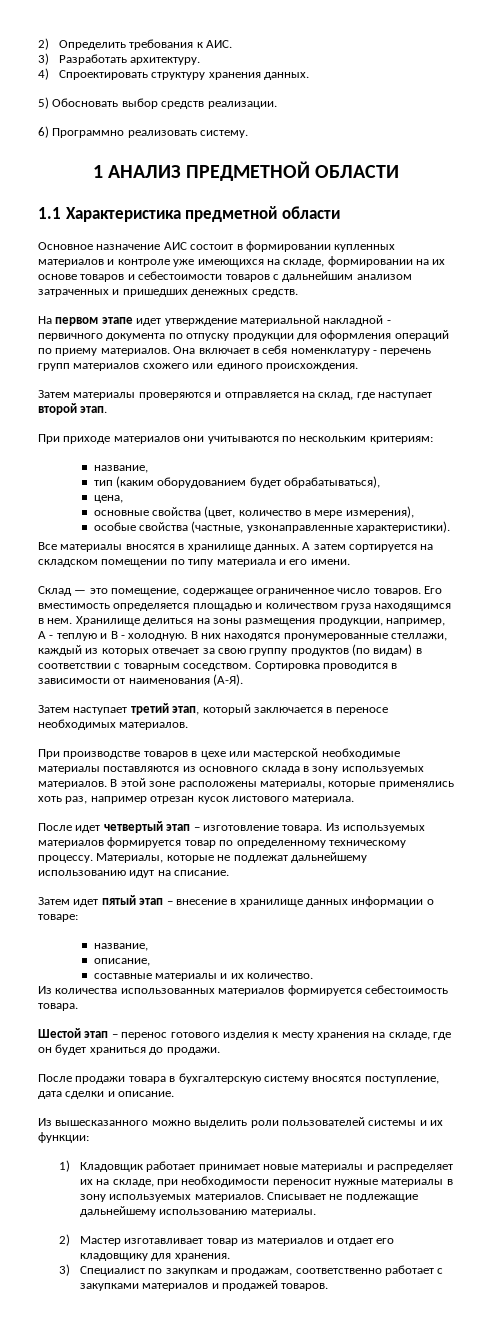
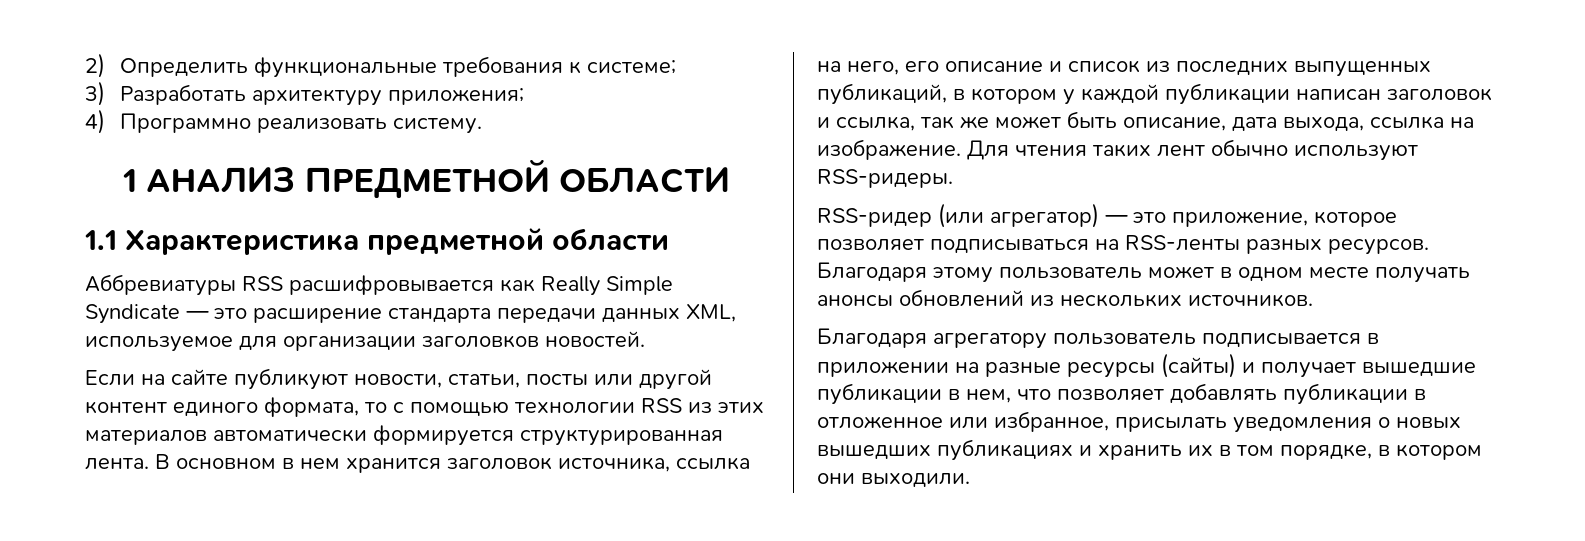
- 2) Определить требования к АИС.
+ 2) Определить функциональные требования к системе;
- 3) Разработать архитектуру.
+ 3) Разработать архитектуру приложения;
- 4) Спроектировать структуру хранения данных.
- 5) Обосновать выбор средств реализации.
- 6) Программно реализовать систему.
+ 4) Программно реализовать систему.
- Основное назначение АИС состоит в формировании купленных материалов и контроле уже имеющихся на складе, формировании на их основе товаров и себестоимости товаров с дальнейшим анализом затраченных и пришедших денежных средств.
- На первом этапе идет утверждение материальной накладной - первичного документа по отпуску продукции для оформления операций по приему материалов. Она включает в себя номенклатуру - перечень групп материалов схожего или единого происхождения.
- Затем материалы проверяются и отправляется на склад, где наступает второй этап.
- При приходе материалов они учитываются по нескольким критериям:
- название,
- тип (каким оборудованием будет обрабатываться),
- цена,
- основные свойства (цвет, количество в мере измерения),
- особые свойства (частные, узконаправленные характеристики).
- Все материалы вносятся в хранилище данных. А затем сортируется на складском помещении по типу материала и его имени.
- Склад — это помещение, содержащее ограниченное число товаров. Его вместимость определяется площадью и количеством груза находящимся в нем. Хранилище делиться на зоны размещения продукции, например, А - теплую и B - холодную. В них находятся пронумерованные стеллажи, каждый из которых отвечает за свою группу продуктов (по видам) в соответствии с товарным соседством. Сортировка проводится в зависимости от наименования (А-Я).
- Затем наступает третий этап, который заключается в переносе необходимых материалов.
- При производстве товаров в цехе или мастерской необходимые материалы поставляются из основного склада в зону используемых материалов. В этой зоне расположены материалы, которые применялись хоть раз, например отрезан кусок листового материала.
- После идет четвертый этап – изготовление товара. Из используемых материалов формируется товар по определенному техническому процессу. Материалы, которые не подлежат дальнейшему использованию идут на списание.
- Затем идет пятый этап – внесение в хранилище данных информации о товаре:
- название,
- описание,
- составные материалы и их количество.
- Из количества использованных материалов формируется себестоимость товара.
- Шестой этап – перенос готового изделия к месту хранения на складе, где он будет храниться до продажи.
- После продажи товара в бухгалтерскую систему вносятся поступление, дата сделки и описание.
- Из вышесказанного можно выделить роли пользователей системы и их функции:
- 1) Кладовщик работает принимает новые материалы и распределяет их на складе, при необходимости переносит нужные материалы в зону используемых материалов. Списывает не подлежащие дальнейшему использованию материалы.
- 2) Мастер изготавливает товар из материалов и отдает его кладовщику для хранения.
- 3) Специалист по закупкам и продажам, соответственно работает с закупками материалов и продажей товаров.
+ Аббревиатуры RSS расшифровывается как Really Simple Syndicate — это расширение стандарта передачи данных XML, используемое для организации заголовков новостей.
+ Если на сайте публикуют новости, статьи, посты или другой контент единого формата, то с помощью технологии RSS из этих материалов автоматически формируется структурированная лента. В основном в нем хранится заголовок источника, ссылка на него, его описание и список из последних выпущенных публикаций, в котором у каждой публикации написан заголовок и ссылка, так же может быть описание, дата выхода, ссылка на изображение. Для чтения таких лент обычно используют RSS-ридеры.
+ RSS-ридер (или агрегатор) — это приложение, которое позволяет подписываться на RSS-ленты разных ресурсов. Благодаря этому пользователь может в одном месте получать анонсы обновлений из нескольких источников.
+ Благодаря агрегатору пользователь подписывается в приложении на разные ресурсы (сайты) и получает вышедшие публикации в нем, что позволяет добавлять публикации в отложенное или избранное, присылать уведомления о новых вышедших публикациях и хранить их в том порядке, в котором они выходили.

